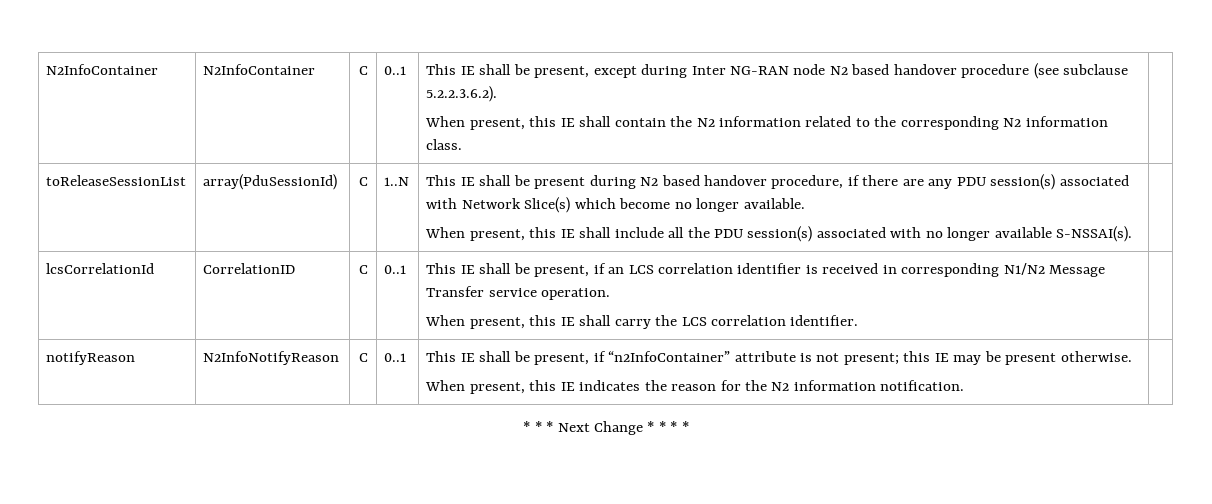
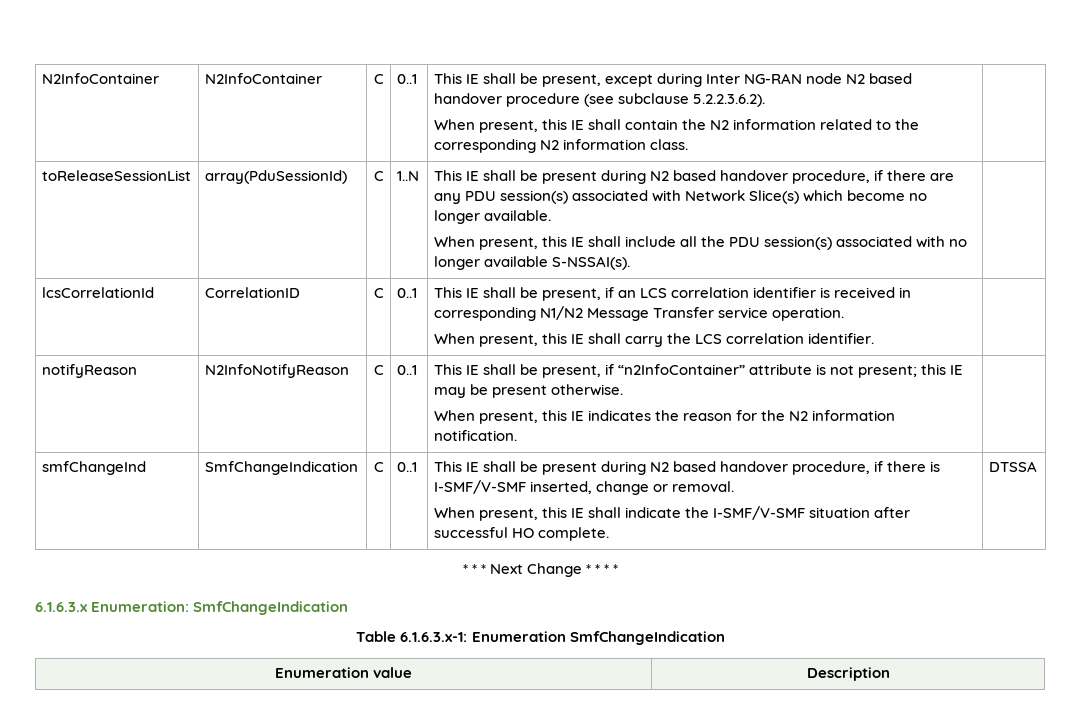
+ smfChangeInd | SmfChangeIndication | C | 0..1 | This IE shall be present during N2 based handover procedure, if there is I-SMF/V-SMF inserted, change or removal.
+ When present, this IE shall indicate the I-SMF/V-SMF situation after successful HO complete. | DTSSA
+ 6.1.6.3.x Enumeration: SmfChangeIndication
+ Table 6.1.6.3.x-1: Enumeration SmfChangeIndication
+ Enumeration value | Description

